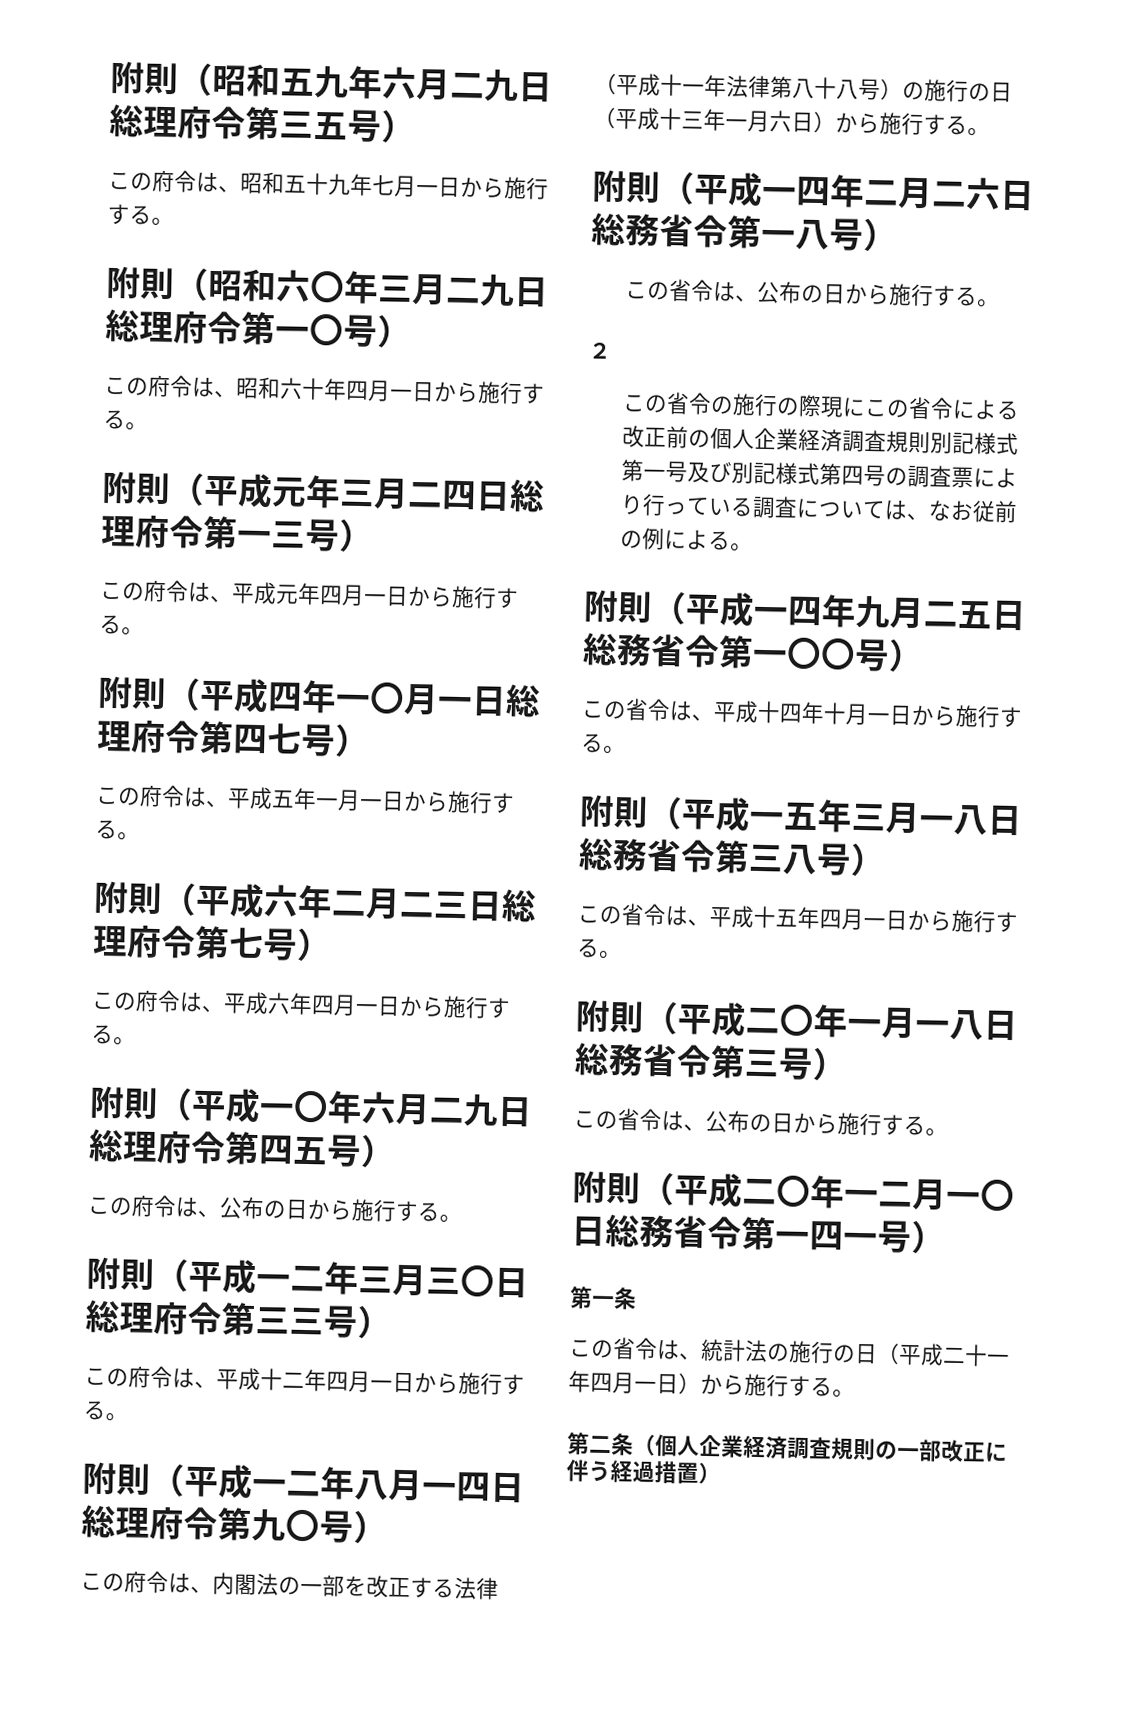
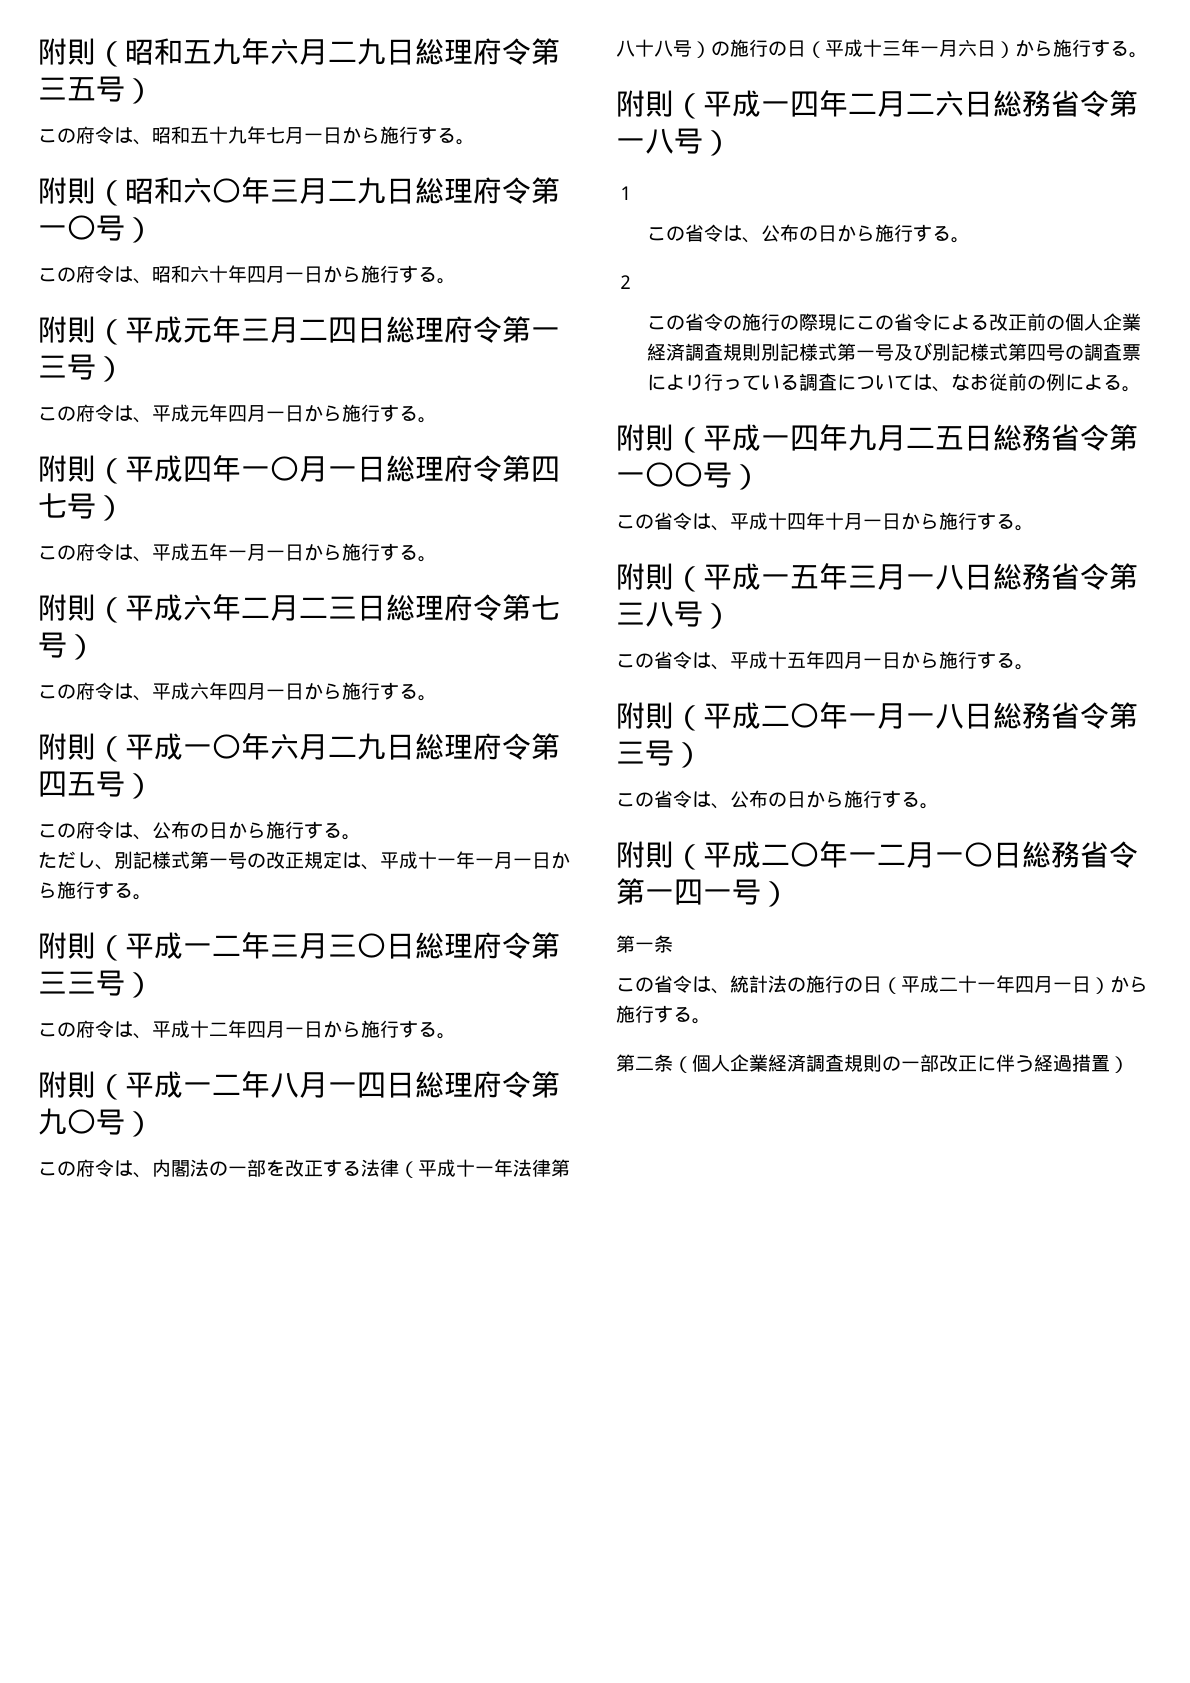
+ ただし、別記様式第一号の改正規定は、平成十一年一月一日から施行する。
+ １

